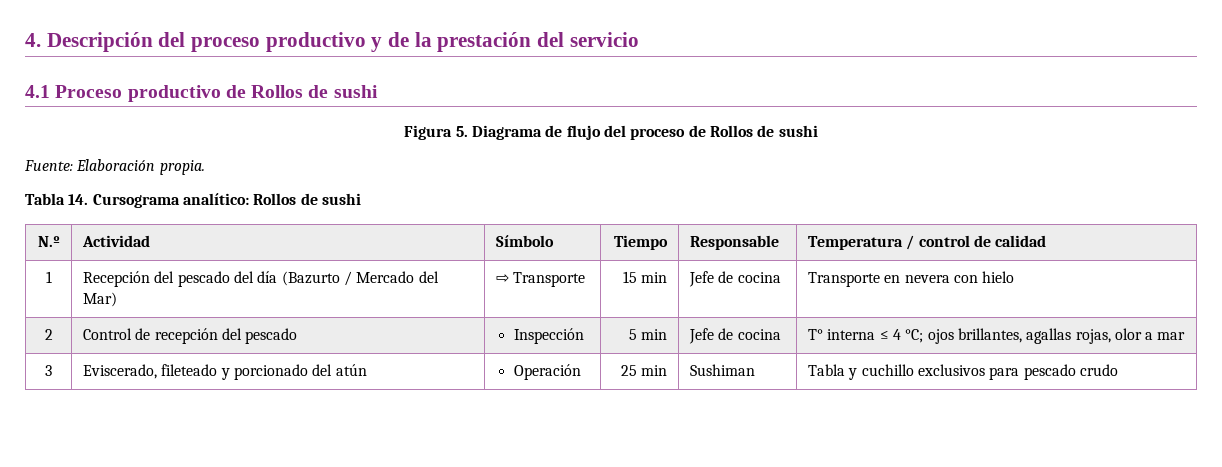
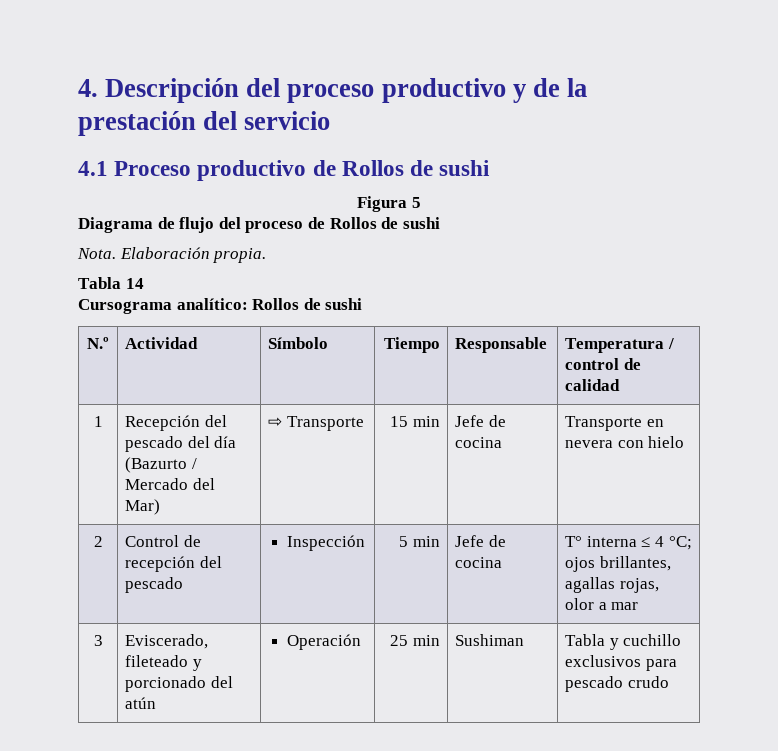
- Figura 5. Diagrama de flujo del proceso de Rollos de sushi
+ Figura 5
+ Diagrama de flujo del proceso de Rollos de sushi
- Fuente: Elaboración propia.
+ Nota. Elaboración propia.
- Tabla 14. Cursograma analítico: Rollos de sushi
+ Tabla 14
+ Cursograma analítico: Rollos de sushi

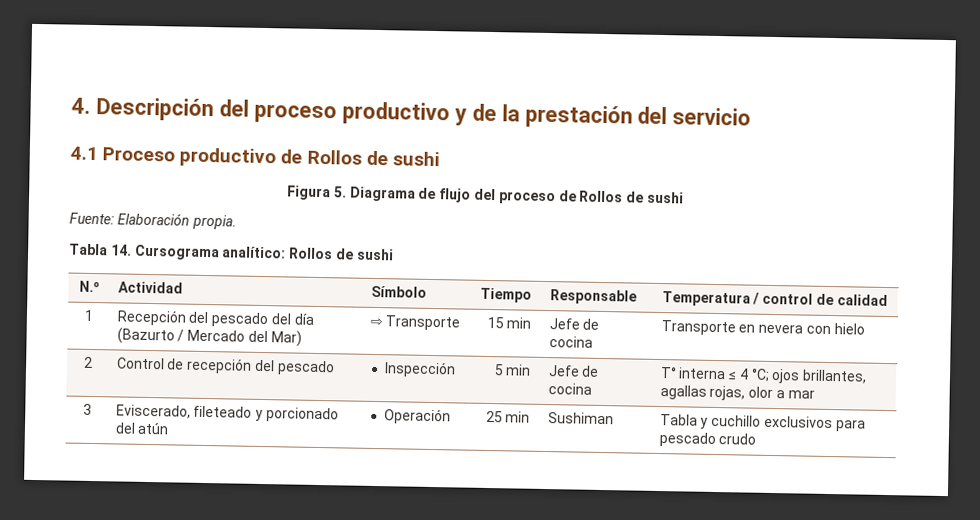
- Figura 5
- Diagrama de flujo del proceso de Rollos de sushi
+ Figura 5. Diagrama de flujo del proceso de Rollos de sushi
- Nota. Elaboración propia.
+ Fuente: Elaboración propia.
- Tabla 14
- Cursograma analítico: Rollos de sushi
+ Tabla 14. Cursograma analítico: Rollos de sushi

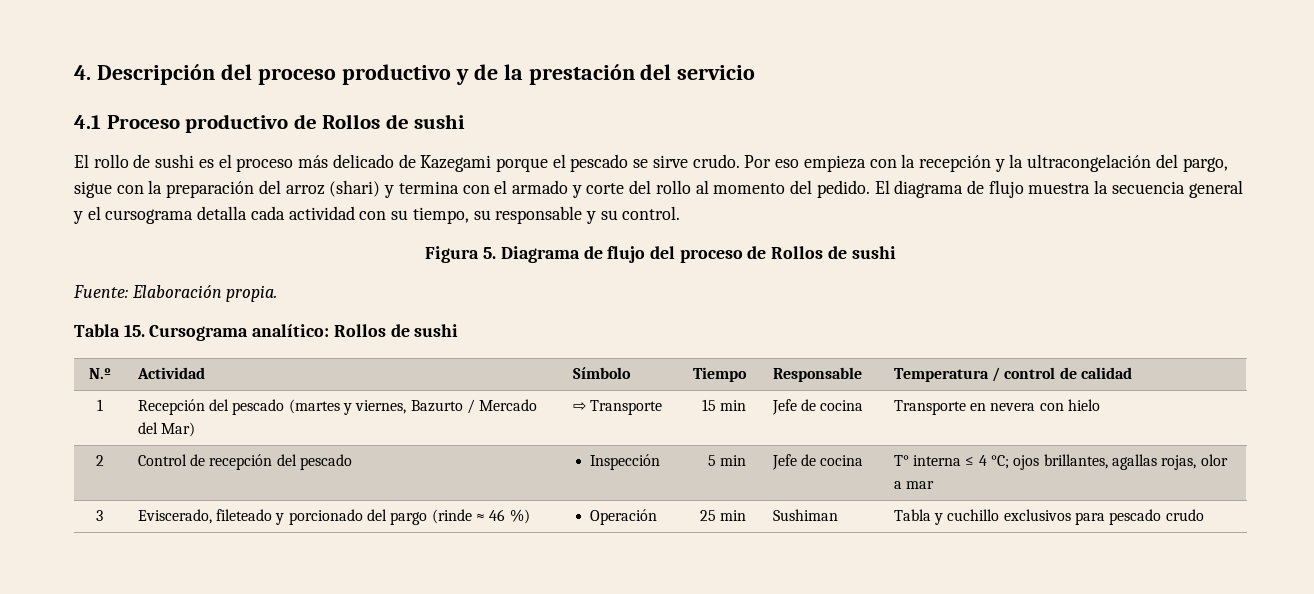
+ El rollo de sushi es el proceso más delicado de Kazegami porque el pescado se sirve crudo. Por eso empieza con la recepción y la ultracongelación del pargo, sigue con la preparación del arroz (shari) y termina con el armado y corte del rollo al momento del pedido. El diagrama de flujo muestra la secuencia general y el cursograma detalla cada actividad con su tiempo, su responsable y su control.
- Tabla 14. Cursograma analítico: Rollos de sushi
+ Tabla 15. Cursograma analítico: Rollos de sushi
- 1 | Recepción del pescado del día (Bazurto / Mercado del Mar) | ⇨ Transporte | 15 min | Jefe de cocina | Transporte en nevera con hielo
+ 1 | Recepción del pescado (martes y viernes, Bazurto / Mercado del Mar) | ⇨ Transporte | 15 min | Jefe de cocina | Transporte en nevera con hielo
- 3 | Eviscerado, fileteado y porcionado del atún | Operación | 25 min | Sushiman | Tabla y cuchillo exclusivos para pescado crudo
+ 3 | Eviscerado, fileteado y porcionado del pargo (rinde ≈ 46 %) | Operación | 25 min | Sushiman | Tabla y cuchillo exclusivos para pescado crudo

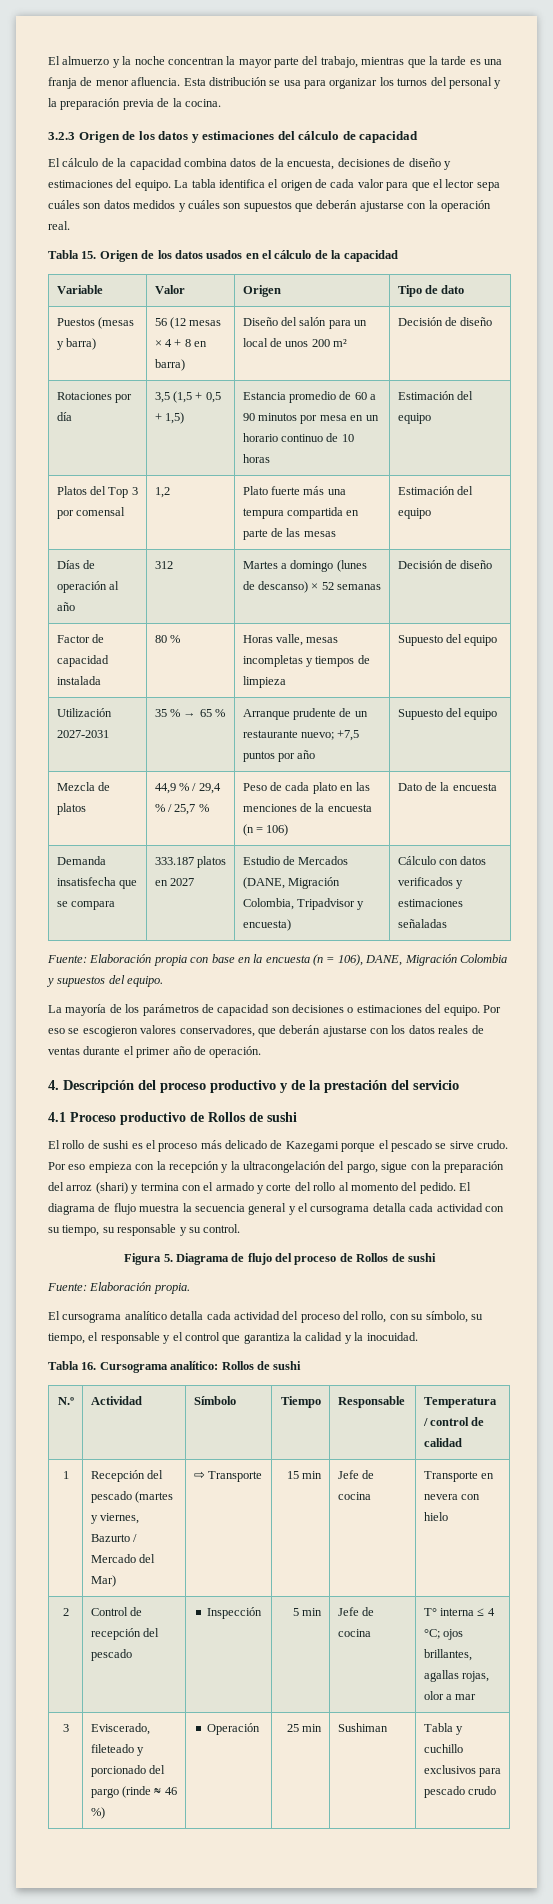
+ El almuerzo y la noche concentran la mayor parte del trabajo, mientras que la tarde es una franja de menor afluencia. Esta distribución se usa para organizar los turnos del personal y la preparación previa de la cocina.
+ 3.2.3 Origen de los datos y estimaciones del cálculo de capacidad
+ El cálculo de la capacidad combina datos de la encuesta, decisiones de diseño y estimaciones del equipo. La tabla identifica el origen de cada valor para que el lector sepa cuáles son datos medidos y cuáles son supuestos que deberán ajustarse con la operación real.
+ Tabla 15. Origen de los datos usados en el cálculo de la capacidad
+ Variable | Valor | Origen | Tipo de dato
+ Puestos (mesas y barra) | 56 (12 mesas × 4 + 8 en barra) | Diseño del salón para un local de unos 200 m² | Decisión de diseño
+ Rotaciones por día | 3,5 (1,5 + 0,5 + 1,5) | Estancia promedio de 60 a 90 minutos por mesa en un horario continuo de 10 horas | Estimación del equipo
+ Platos del Top 3 por comensal | 1,2 | Plato fuerte más una tempura compartida en parte de las mesas | Estimación del equipo
+ Días de operación al año | 312 | Martes a domingo (lunes de descanso) × 52 semanas | Decisión de diseño
+ Factor de capacidad instalada | 80 % | Horas valle, mesas incompletas y tiempos de limpieza | Supuesto del equipo
+ Utilización 2027-2031 | 35 % → 65 % | Arranque prudente de un restaurante nuevo; +7,5 puntos por año | Supuesto del equipo
+ Mezcla de platos | 44,9 % / 29,4 % / 25,7 % | Peso de cada plato en las menciones de la encuesta (n = 106) | Dato de la encuesta
+ Demanda insatisfecha que se compara | 333.187 platos en 2027 | Estudio de Mercados (DANE, Migración Colombia, Tripadvisor y encuesta) | Cálculo con datos verificados y estimaciones señaladas
+ Fuente: Elaboración propia con base en la encuesta (n = 106), DANE, Migración Colombia y supuestos del equipo.
+ La mayoría de los parámetros de capacidad son decisiones o estimaciones del equipo. Por eso se escogieron valores conservadores, que deberán ajustarse con los datos reales de ventas durante el primer año de operación.
- Tabla 15. Cursograma analítico: Rollos de sushi
+ El cursograma analítico detalla cada actividad del proceso del rollo, con su símbolo, su tiempo, el responsable y el control que garantiza la calidad y la inocuidad.
+ Tabla 16. Cursograma analítico: Rollos de sushi

